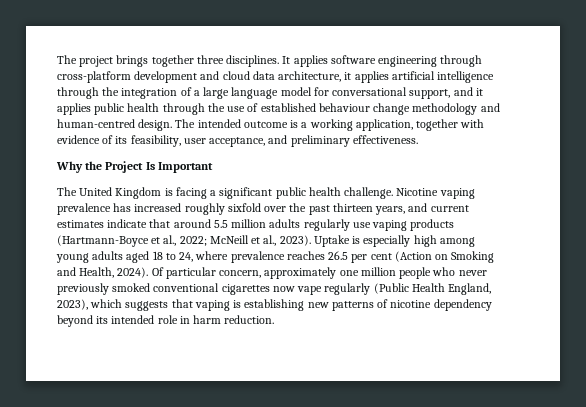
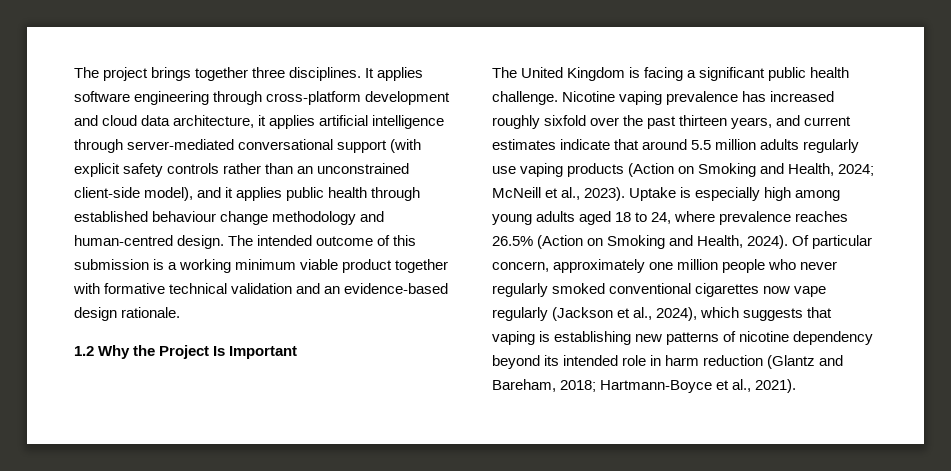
- It applies software engineering through cross-platform development and cloud data architecture, it applies artificial intelligence through the integration of a large language model for conversational support, and it applies public health through the use of established behaviour change methodology and human-centred design.
+ It applies software engineering through cross-platform development and cloud data architecture, it applies artificial intelligence through server-mediated conversational support (with explicit safety controls rather than an unconstrained client-side model), and it applies public health through established behaviour change methodology and human-centred design.
- The intended outcome is a working application, together with evidence of its feasibility, user acceptance, and preliminary effectiveness.
- Why the Project Is Important
+ The intended outcome of this submission is a working minimum viable product together with formative technical validation and an evidence-based design rationale.
+ 1.2 Why the Project Is Important
- Nicotine vaping prevalence has increased roughly sixfold over the past thirteen years, and current estimates indicate that around 5.5 million adults regularly use vaping products (Hartmann-Boyce et al., 2022; McNeill et al., 2023).
+ Nicotine vaping prevalence has increased roughly sixfold over the past thirteen years, and current estimates indicate that around 5.5 million adults regularly use vaping products (Action on Smoking and Health, 2024; McNeill et al., 2023).
- Uptake is especially high among young adults aged 18 to 24, where prevalence reaches 26.5 per cent (Action on Smoking and Health, 2024).
+ Uptake is especially high among young adults aged 18 to 24, where prevalence reaches 26.5% (Action on Smoking and Health, 2024).
- Of particular concern, approximately one million people who never previously smoked conventional cigarettes now vape regularly (Public Health England, 2023), which suggests that vaping is establishing new patterns of nicotine dependency beyond its intended role in harm reduction.
+ Of particular concern, approximately one million people who never regularly smoked conventional cigarettes now vape regularly (Jackson et al., 2024), which suggests that vaping is establishing new patterns of nicotine dependency beyond its intended role in harm reduction (Glantz and Bareham, 2018; Hartmann-Boyce et al., 2021).

